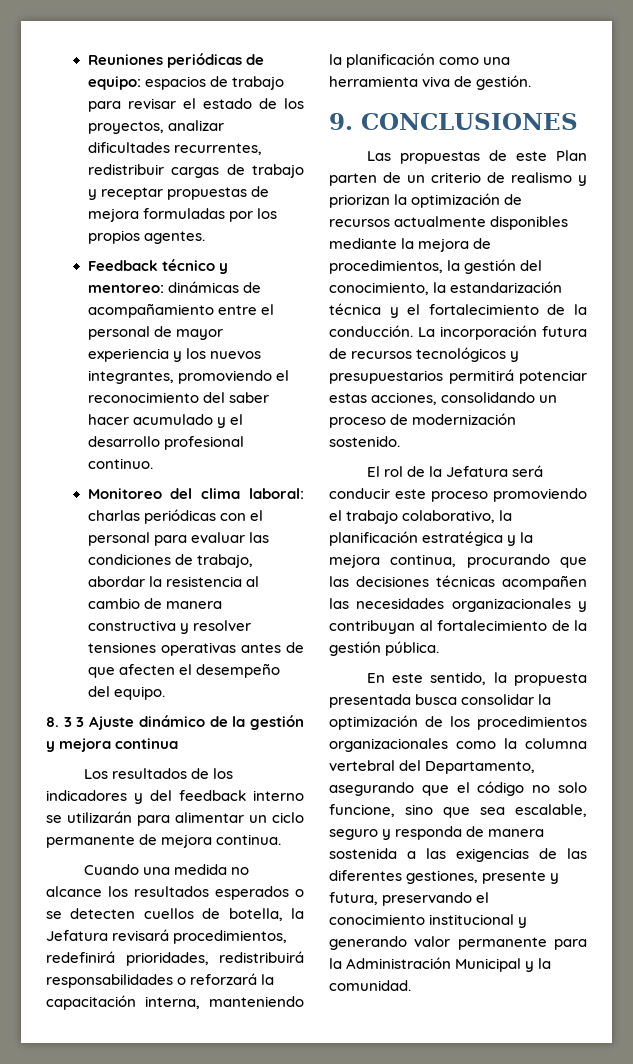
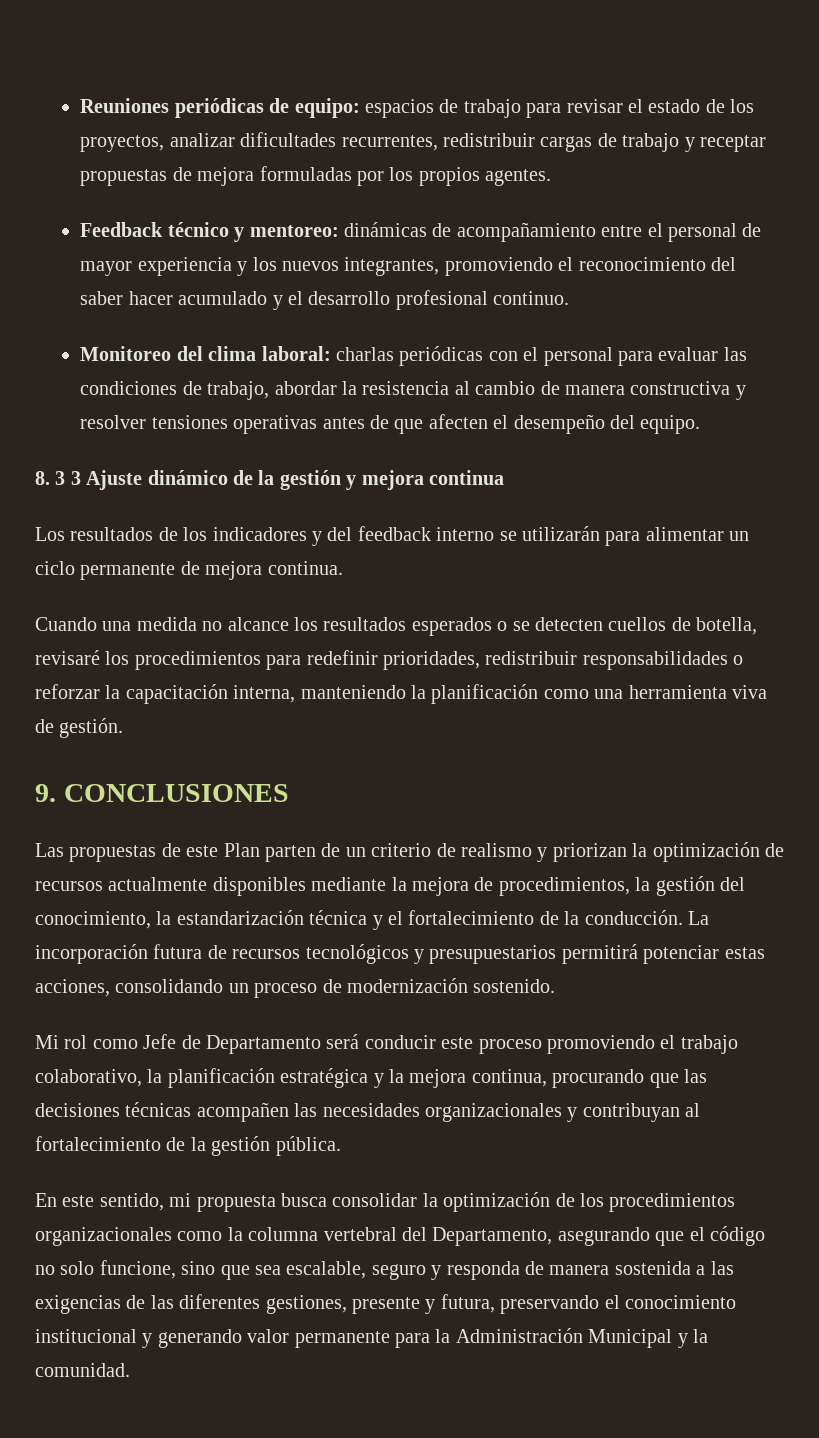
- Cuando una medida no alcance los resultados esperados o se detecten cuellos de botella, la Jefatura revisará procedimientos, redefinirá prioridades, redistribuirá responsabilidades o reforzará la capacitación interna, manteniendo la planificación como una herramienta viva de gestión.
+ Cuando una medida no alcance los resultados esperados o se detecten cuellos de botella, revisaré los procedimientos para redefinir prioridades, redistribuir responsabilidades o reforzar la capacitación interna, manteniendo la planificación como una herramienta viva de gestión.
- El rol de la Jefatura será conducir este proceso promoviendo el trabajo colaborativo, la planificación estratégica y la mejora continua, procurando que las decisiones técnicas acompañen las necesidades organizacionales y contribuyan al fortalecimiento de la gestión pública.
+ Mi rol como Jefe de Departamento será conducir este proceso promoviendo el trabajo colaborativo, la planificación estratégica y la mejora continua, procurando que las decisiones técnicas acompañen las necesidades organizacionales y contribuyan al fortalecimiento de la gestión pública.
- En este sentido, la propuesta presentada busca consolidar la optimización de los procedimientos organizacionales como la columna vertebral del Departamento, asegurando que el código no solo funcione, sino que sea escalable, seguro y responda de manera sostenida a las exigencias de las diferentes gestiones, presente y futura, preservando el conocimiento institucional y generando valor permanente para la Administración Municipal y la comunidad.
+ En este sentido, mi propuesta busca consolidar la optimización de los procedimientos organizacionales como la columna vertebral del Departamento, asegurando que el código no solo funcione, sino que sea escalable, seguro y responda de manera sostenida a las exigencias de las diferentes gestiones, presente y futura, preservando el conocimiento institucional y generando valor permanente para la Administración Municipal y la comunidad.

